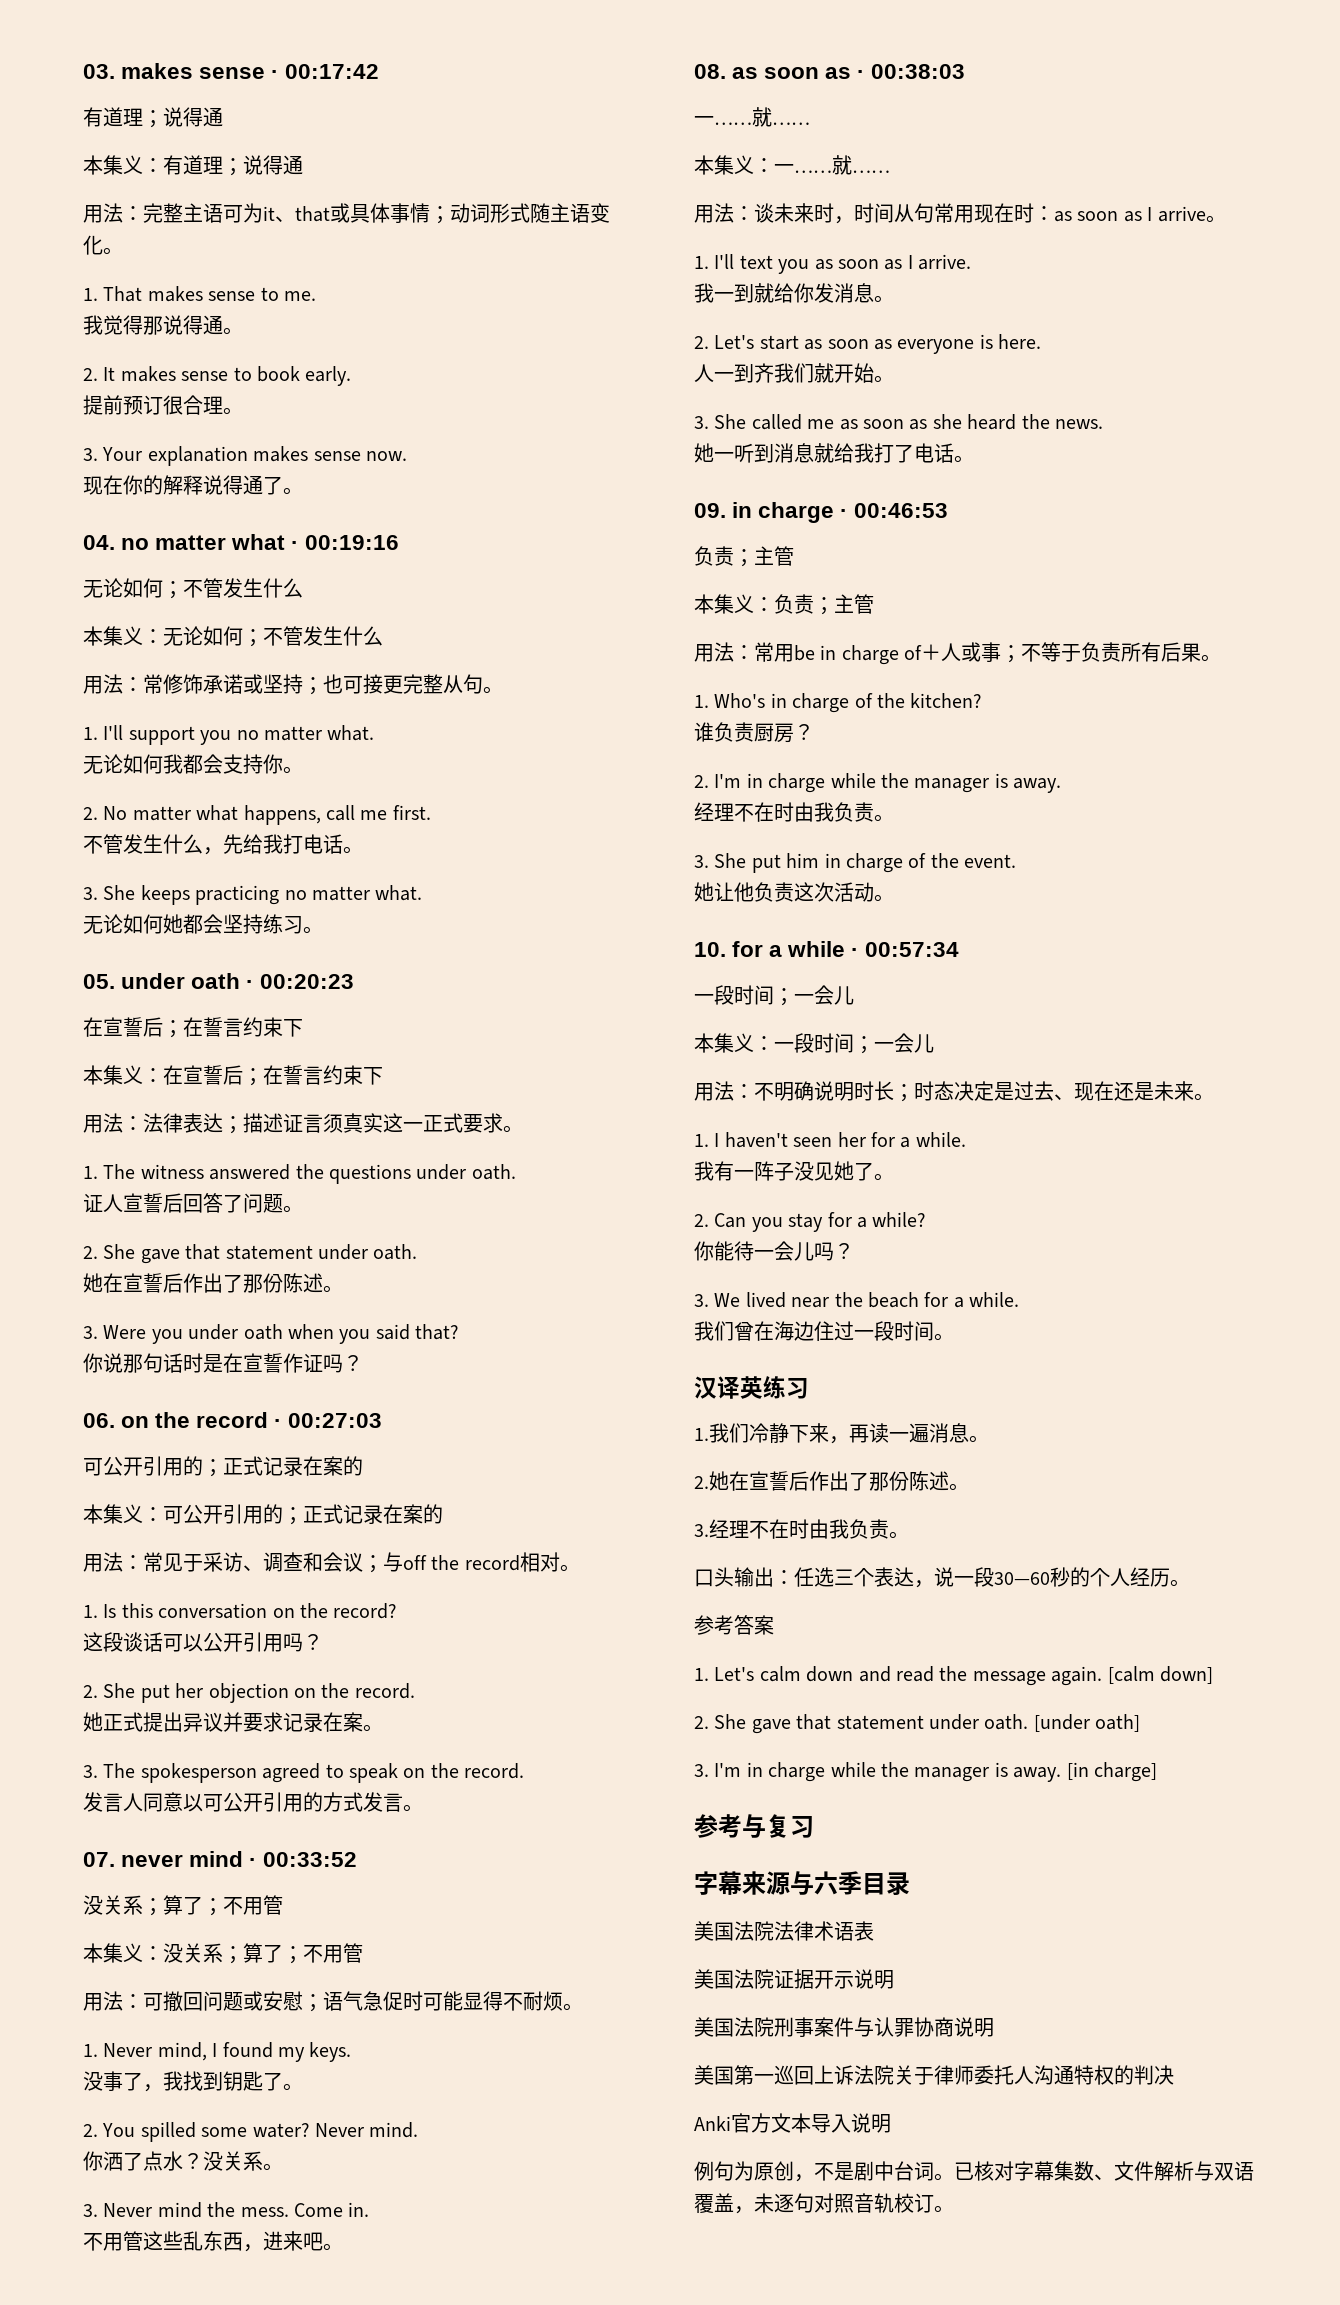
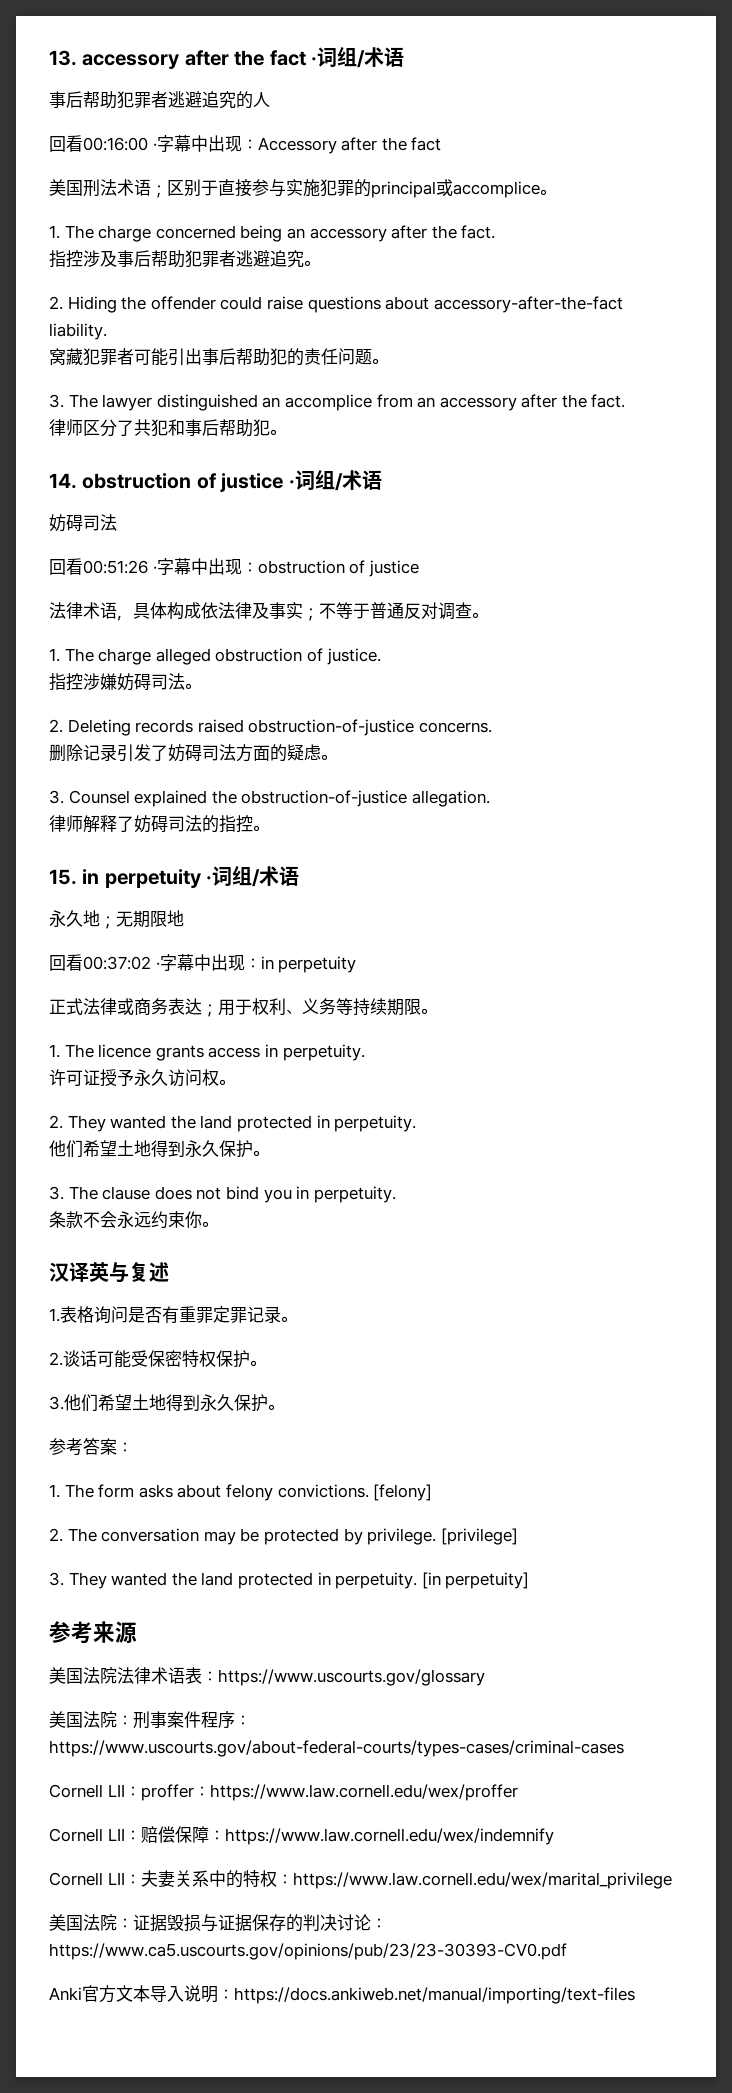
- 03. makes sense · 00:17:42
- 有道理；说得通
- 本集义：有道理；说得通
- 用法：完整主语可为it、that或具体事情；动词形式随主语变化。
- 1. That makes sense to me.
- 我觉得那说得通。
- 2. It makes sense to book early.
- 提前预订很合理。
- 3. Your explanation makes sense now.
- 现在你的解释说得通了。
- 04. no matter what · 00:19:16
- 无论如何；不管发生什么
- 本集义：无论如何；不管发生什么
- 用法：常修饰承诺或坚持；也可接更完整从句。
- 1. I'll support you no matter what.
- 无论如何我都会支持你。
- 2. No matter what happens, call me first.
- 不管发生什么，先给我打电话。
- 3. She keeps practicing no matter what.
- 无论如何她都会坚持练习。
- 05. under oath · 00:20:23
- 在宣誓后；在誓言约束下
- 本集义：在宣誓后；在誓言约束下
- 用法：法律表达；描述证言须真实这一正式要求。
- 1. The witness answered the questions under oath.
- 证人宣誓后回答了问题。
- 2. She gave that statement under oath.
- 她在宣誓后作出了那份陈述。
- 3. Were you under oath when you said that?
- 你说那句话时是在宣誓作证吗？
- 06. on the record · 00:27:03
- 可公开引用的；正式记录在案的
- 本集义：可公开引用的；正式记录在案的
- 用法：常见于采访、调查和会议；与off the record相对。
- 1. Is this conversation on the record?
- 这段谈话可以公开引用吗？
- 2. She put her objection on the record.
- 她正式提出异议并要求记录在案。
- 3. The spokesperson agreed to speak on the record.
- 发言人同意以可公开引用的方式发言。
- 07. never mind · 00:33:52
- 没关系；算了；不用管
- 本集义：没关系；算了；不用管
- 用法：可撤回问题或安慰；语气急促时可能显得不耐烦。
- 1. Never mind, I found my keys.
- 没事了，我找到钥匙了。
- 2. You spilled some water? Never mind.
- 你洒了点水？没关系。
- 3. Never mind the mess. Come in.
- 不用管这些乱东西，进来吧。
- 08. as soon as · 00:38:03
- 一……就……
- 本集义：一……就……
- 用法：谈未来时，时间从句常用现在时：as soon as I arrive。
- 1. I'll text you as soon as I arrive.
- 我一到就给你发消息。
- 2. Let's start as soon as everyone is here.
- 人一到齐我们就开始。
- 3. She called me as soon as she heard the news.
- 她一听到消息就给我打了电话。
- 09. in charge · 00:46:53
- 负责；主管
- 本集义：负责；主管
- 用法：常用be in charge of＋人或事；不等于负责所有后果。
- 1. Who's in charge of the kitchen?
- 谁负责厨房？
- 2. I'm in charge while the manager is away.
- 经理不在时由我负责。
- 3. She put him in charge of the event.
- 她让他负责这次活动。
- 10. for a while · 00:57:34
- 一段时间；一会儿
- 本集义：一段时间；一会儿
- 用法：不明确说明时长；时态决定是过去、现在还是未来。
- 1. I haven't seen her for a while.
- 我有一阵子没见她了。
- 2. Can you stay for a while?
- 你能待一会儿吗？
- 3. We lived near the beach for a while.
- 我们曾在海边住过一段时间。
+ 13. accessory after the fact ·词组/术语
+ 事后帮助犯罪者逃避追究的人
+ 回看00:16:00 ·字幕中出现：Accessory after the fact
+ 美国刑法术语；区别于直接参与实施犯罪的principal或accomplice。
+ 1. The charge concerned being an accessory after the fact.
+ 指控涉及事后帮助犯罪者逃避追究。
+ 2. Hiding the offender could raise questions about accessory-after-the-fact liability.
+ 窝藏犯罪者可能引出事后帮助犯的责任问题。
+ 3. The lawyer distinguished an accomplice from an accessory after the fact.
+ 律师区分了共犯和事后帮助犯。
+ 14. obstruction of justice ·词组/术语
+ 妨碍司法
+ 回看00:51:26 ·字幕中出现：obstruction of justice
+ 法律术语，具体构成依法律及事实；不等于普通反对调查。
+ 1. The charge alleged obstruction of justice.
+ 指控涉嫌妨碍司法。
+ 2. Deleting records raised obstruction-of-justice concerns.
+ 删除记录引发了妨碍司法方面的疑虑。
+ 3. Counsel explained the obstruction-of-justice allegation.
+ 律师解释了妨碍司法的指控。
+ 15. in perpetuity ·词组/术语
+ 永久地；无期限地
+ 回看00:37:02 ·字幕中出现：in perpetuity
+ 正式法律或商务表达；用于权利、义务等持续期限。
+ 1. The licence grants access in perpetuity.
+ 许可证授予永久访问权。
+ 2. They wanted the land protected in perpetuity.
+ 他们希望土地得到永久保护。
+ 3. The clause does not bind you in perpetuity.
+ 条款不会永远约束你。
- 汉译英练习
- 1.我们冷静下来，再读一遍消息。
- 2.她在宣誓后作出了那份陈述。
- 3.经理不在时由我负责。
- 口头输出：任选三个表达，说一段30—60秒的个人经历。
+ 汉译英与复述
+ 1.表格询问是否有重罪定罪记录。
+ 2.谈话可能受保密特权保护。
+ 3.他们希望土地得到永久保护。
- 参考答案
- 1. Let's calm down and read the message again. [calm down]
- 2. She gave that statement under oath. [under oath]
- 3. I'm in charge while the manager is away. [in charge]
- 参考与复习
- 字幕来源与六季目录
+ 参考答案：
+ 1. The form asks about felony convictions. [felony]
+ 2. The conversation may be protected by privilege. [privilege]
+ 3. They wanted the land protected in perpetuity. [in perpetuity]
+ 参考来源
- 美国法院法律术语表
- 美国法院证据开示说明
- 美国法院刑事案件与认罪协商说明
- 美国第一巡回上诉法院关于律师委托人沟通特权的判决
+ 美国法院法律术语表：https://www.uscourts.gov/glossary
+ 美国法院：刑事案件程序：https://www.uscourts.gov/about-federal-courts/types-cases/criminal-cases
+ Cornell LII：proffer：https://www.law.cornell.edu/wex/proffer
+ Cornell LII：赔偿保障：https://www.law.cornell.edu/wex/indemnify
+ Cornell LII：夫妻关系中的特权：https://www.law.cornell.edu/wex/marital_privilege
+ 美国法院：证据毁损与证据保存的判决讨论：https://www.ca5.uscourts.gov/opinions/pub/23/23-30393-CV0.pdf
- Anki官方文本导入说明
- 例句为原创，不是剧中台词。已核对字幕集数、文件解析与双语覆盖，未逐句对照音轨校订。
+ Anki官方文本导入说明：https://docs.ankiweb.net/manual/importing/text-files

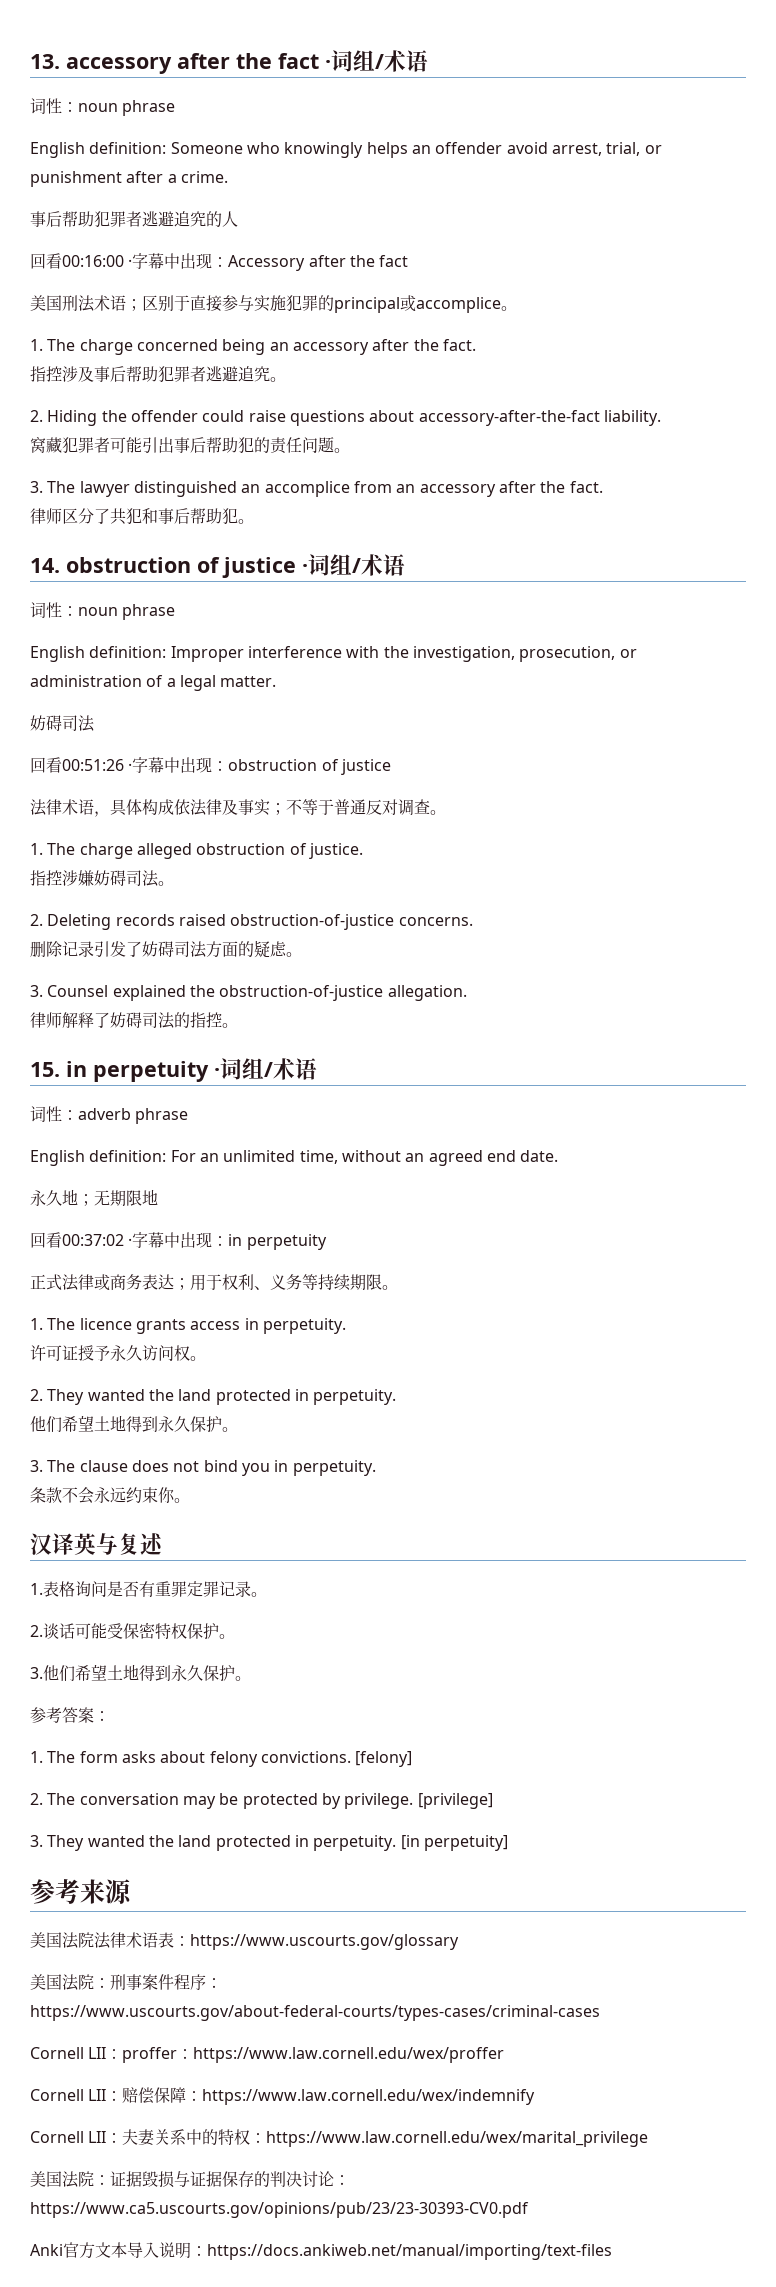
  13. accessory after the fact ·词组/术语
+ 词性：noun phrase
+ English definition: Someone who knowingly helps an offender avoid arrest, trial, or punishment after a crime.
  14. obstruction of justice ·词组/术语
+ 词性：noun phrase
+ English definition: Improper interference with the investigation, prosecution, or administration of a legal matter.
+ 词性：adverb phrase
+ English definition: For an unlimited time, without an agreed end date.

